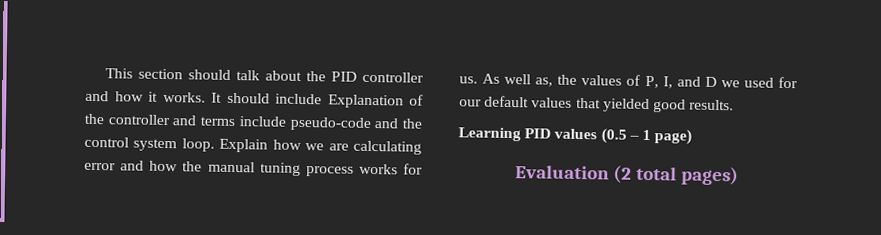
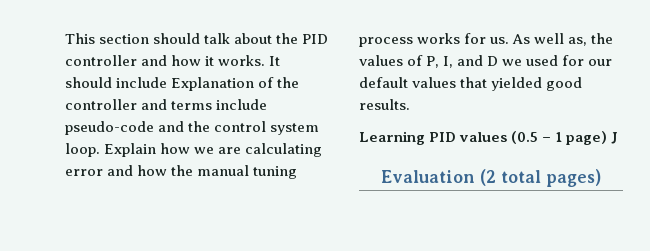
- Learning PID values (0.5 – 1 page)
+ Learning PID values (0.5 – 1 page) J

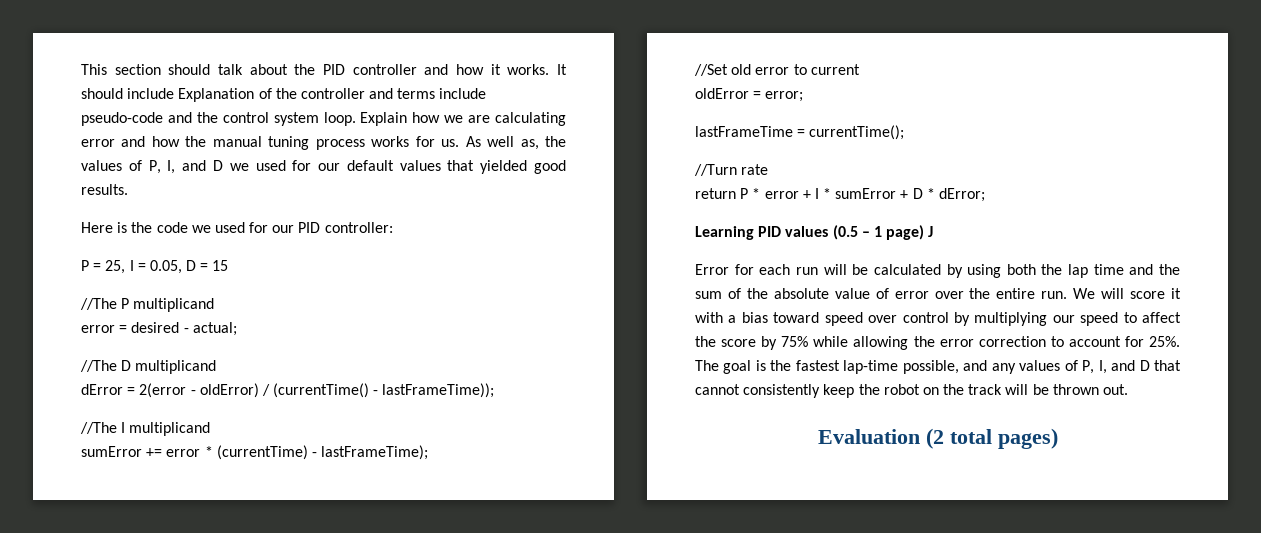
+ Here is the code we used for our PID controller:
+ P = 25, I = 0.05, D = 15
+ //The P multiplicand
+ error = desired - actual;
+ //The D multiplicand
+ dError = 2(error - oldError) / (currentTime() - lastFrameTime));
+ //The I multiplicand
+ sumError += error * (currentTime) - lastFrameTime);
+ //Set old error to current
+ oldError = error;
+ lastFrameTime = currentTime();
+ //Turn rate
+ return P * error + I * sumError + D * dError;
+ Error for each run will be calculated by using both the lap time and the sum of the absolute value of error over the entire run. We will score it with a bias toward speed over control by multiplying our speed to affect the score by 75% while allowing the error correction to account for 25%. The goal is the fastest lap-time possible, and any values of P, I, and D that cannot consistently keep the robot on the track will be thrown out.

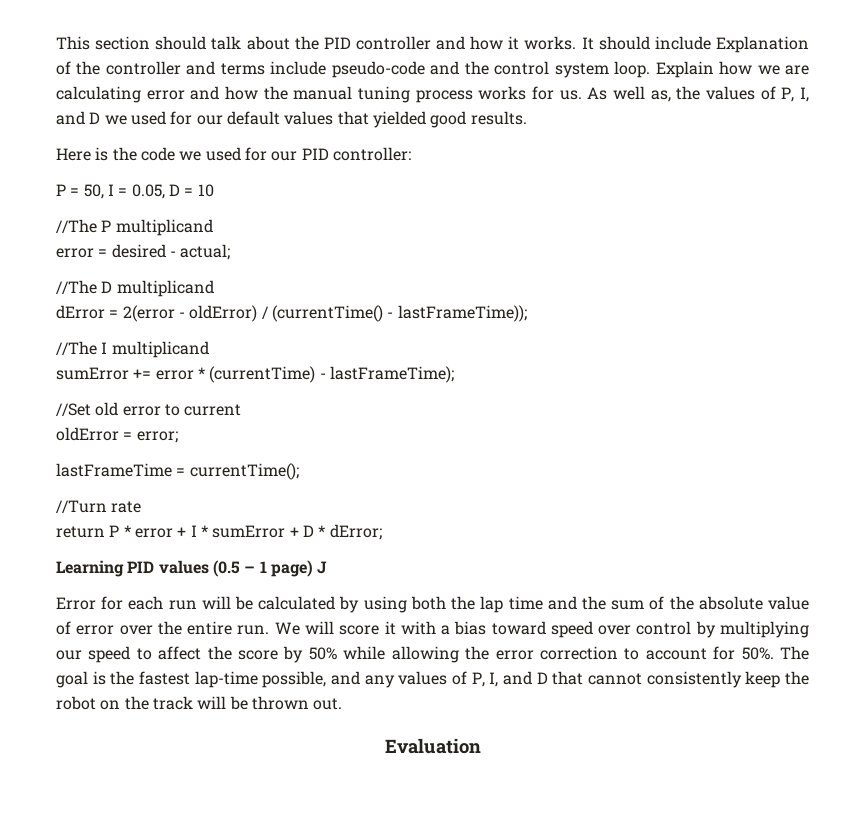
- P = 25, I = 0.05, D = 15
+ P = 50, I = 0.05, D = 10
- We will score it with a bias toward speed over control by multiplying our speed to affect the score by 75% while allowing the error correction to account for 25%.
+ We will score it with a bias toward speed over control by multiplying our speed to affect the score by 50% while allowing the error correction to account for 50%.
- Evaluation (2 total pages)
+ Evaluation

